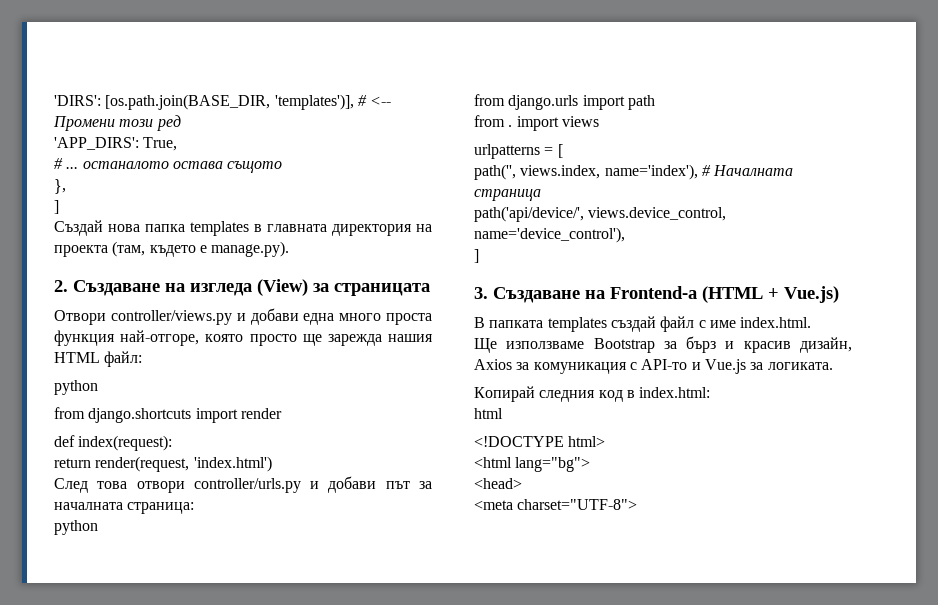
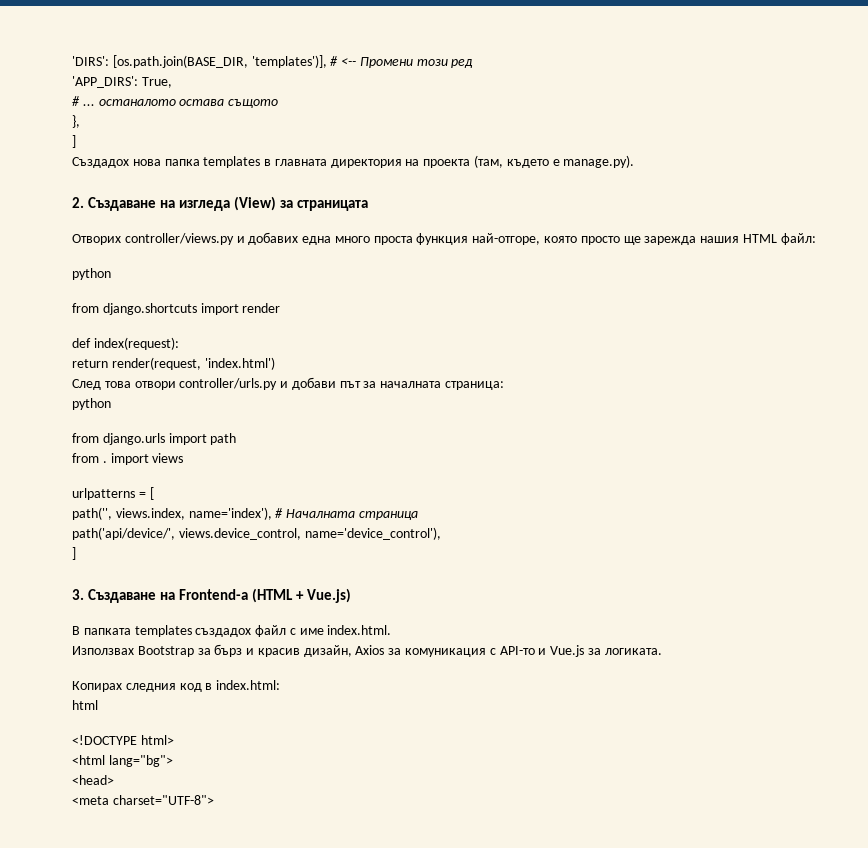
- Създай нова папка templates в главната директория на проекта (там, където е manage.py).
+ Създадох нова папка templates в главната директория на проекта (там, където е manage.py).
- Отвори controller/views.py и добави една много проста функция най-отгоре, която просто ще зарежда нашия HTML файл:
+ Отворих controller/views.py и добавих една много проста функция най-отгоре, която просто ще зарежда нашия HTML файл:
- В папката templates създай файл с име index.html.
+ В папката templates създадох файл с име index.html.
- Ще използваме Bootstrap за бърз и красив дизайн, Axios за комуникация с API-то и Vue.js за логиката.
+ Използвах Bootstrap за бърз и красив дизайн, Axios за комуникация с API-то и Vue.js за логиката.
- Копирай следния код в index.html:
+ Копирах следния код в index.html:

